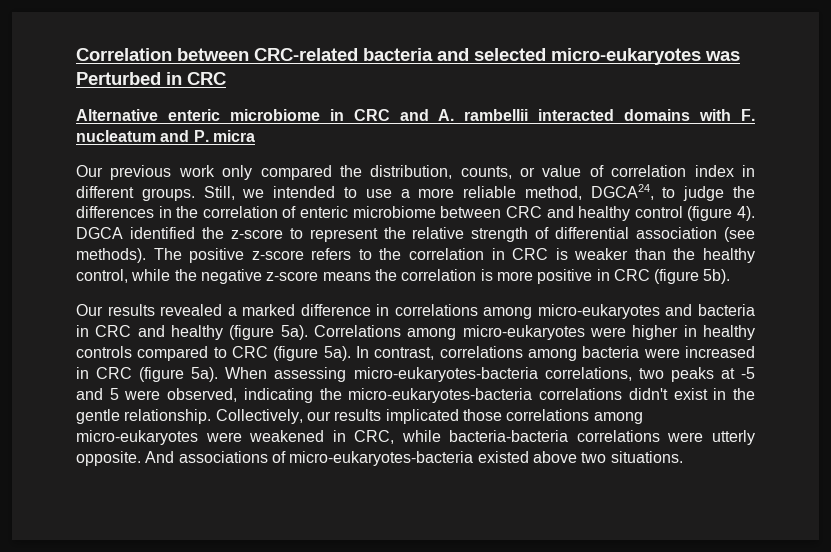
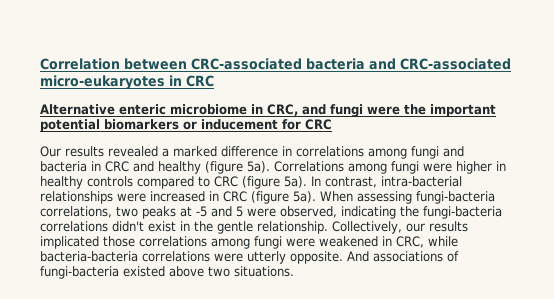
- Correlation between CRC-related bacteria and selected micro-eukaryotes was Perturbed in CRC
+ Correlation between CRC-associated bacteria and CRC-associated micro-eukaryotes in CRC
- Alternative enteric microbiome in CRC and A. rambellii interacted domains with F. nucleatum and P. micra
- Our previous work only compared the distribution, counts, or value of correlation index in different groups. Still, we intended to use a more reliable method, DGCA24, to judge the differences in the correlation of enteric microbiome between CRC and healthy control (figure 4). DGCA identified the z-score to represent the relative strength of differential association (see methods). The positive z-score refers to the correlation in CRC is weaker than the healthy control, while the negative z-score means the correlation is more positive in CRC (figure 5b).
+ Alternative enteric microbiome in CRC, and fungi were the important potential biomarkers or inducement for CRC
- Our results revealed a marked difference in correlations among micro-eukaryotes and bacteria in CRC and healthy (figure 5a).
+ Our results revealed a marked difference in correlations among fungi and bacteria in CRC and healthy (figure 5a).
- Correlations among micro-eukaryotes were higher in healthy controls compared to CRC (figure 5a).
+ Correlations among fungi were higher in healthy controls compared to CRC (figure 5a).
- In contrast, correlations among bacteria were increased in CRC (figure 5a).
+ In contrast, intra-bacterial relationships were increased in CRC (figure 5a).
- When assessing micro-eukaryotes-bacteria correlations, two peaks at -5 and 5 were observed, indicating the micro-eukaryotes-bacteria correlations didn't exist in the gentle relationship.
+ When assessing fungi-bacteria correlations, two peaks at -5 and 5 were observed, indicating the fungi-bacteria correlations didn't exist in the gentle relationship.
- Collectively, our results implicated those correlations among micro-eukaryotes were weakened in CRC, while bacteria-bacteria correlations were utterly opposite.
+ Collectively, our results implicated those correlations among fungi were weakened in CRC, while bacteria-bacteria correlations were utterly opposite.
- And associations of micro-eukaryotes-bacteria existed above two situations.
+ And associations of fungi-bacteria existed above two situations.

